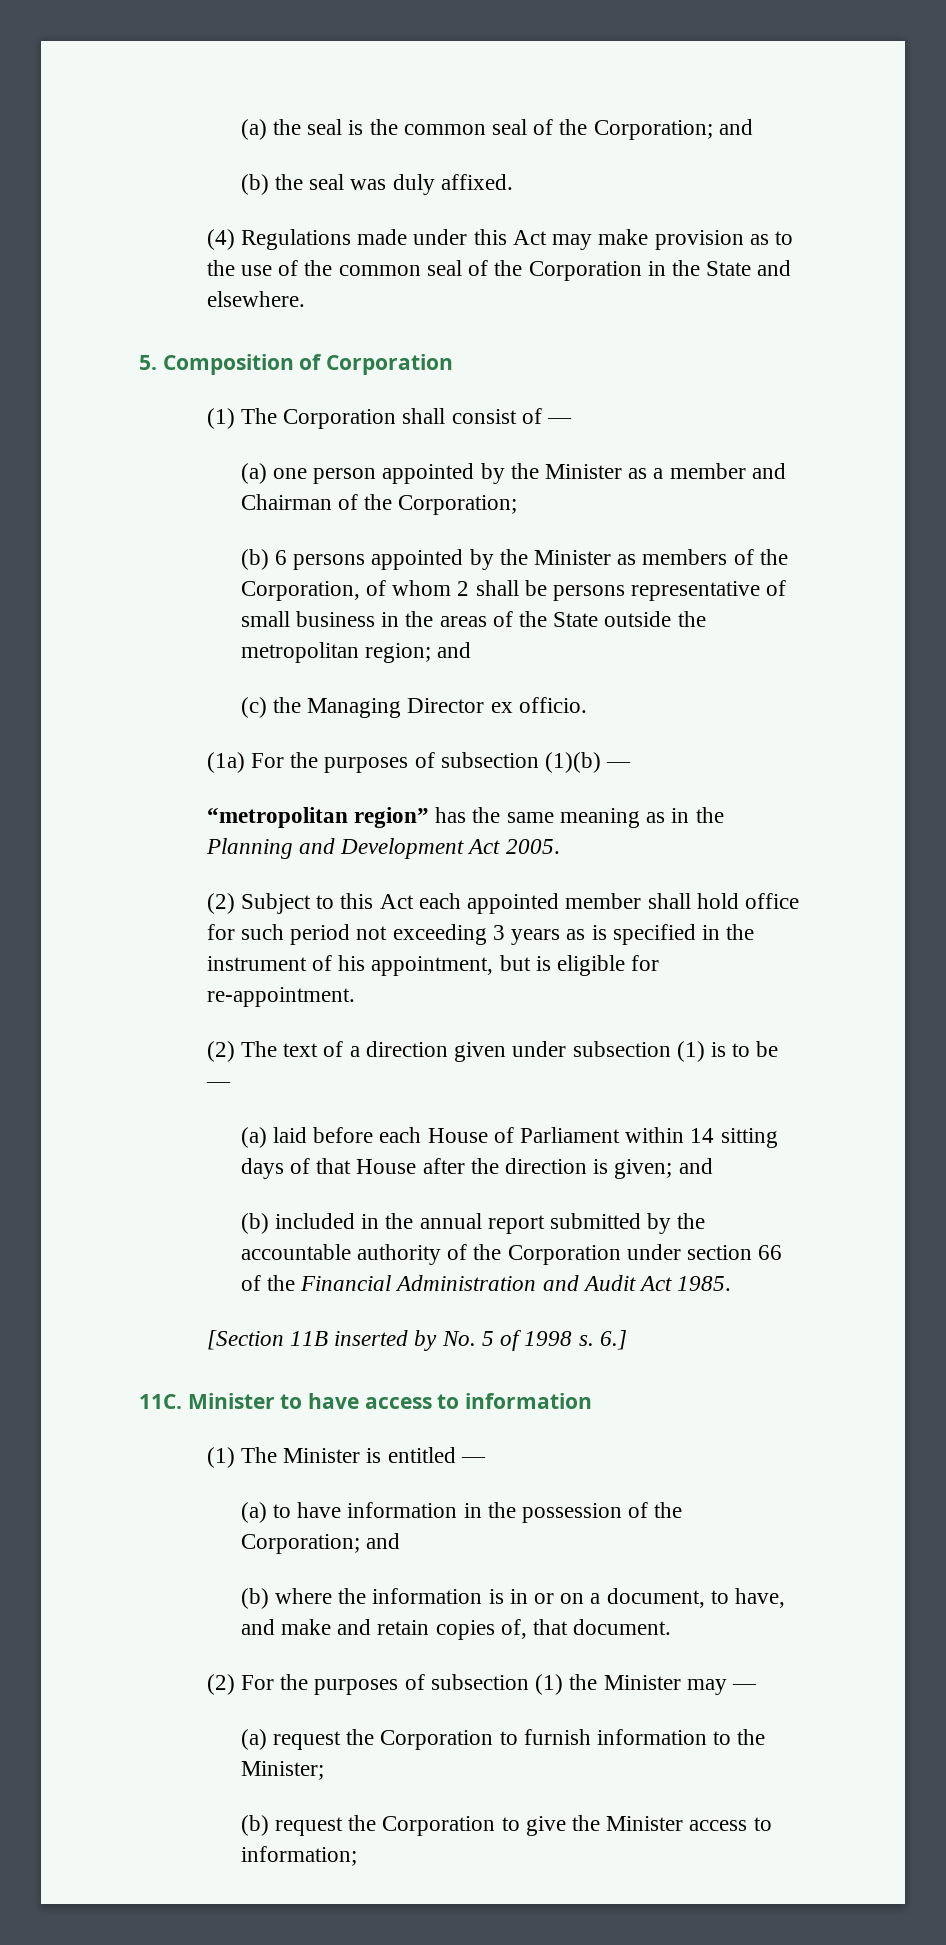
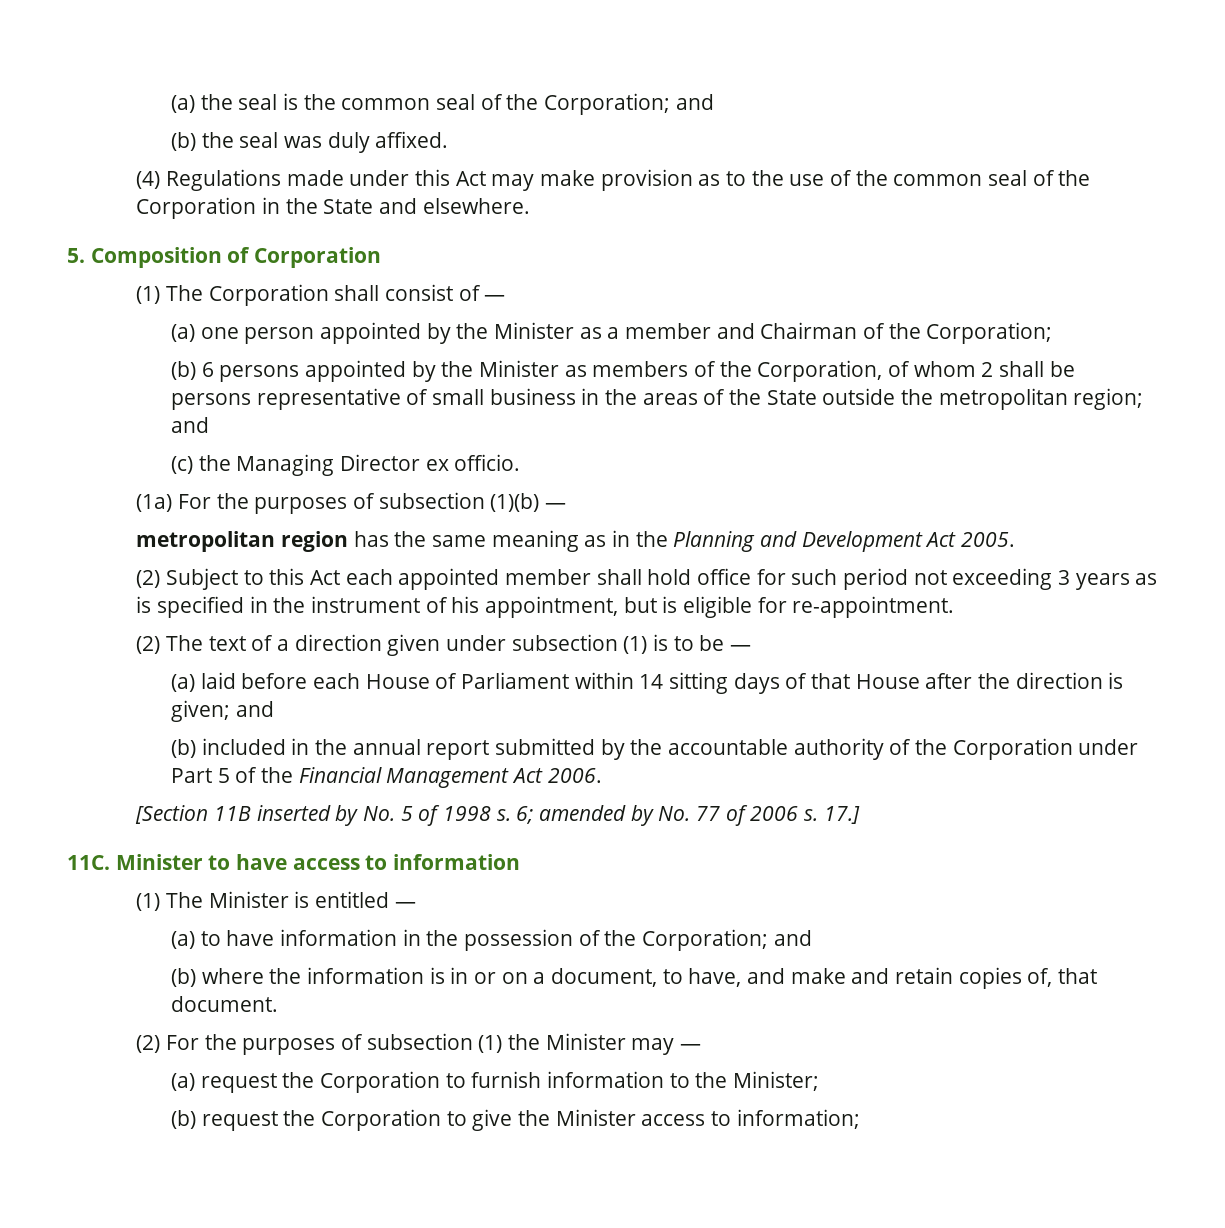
- “metropolitan region” has the same meaning as in the Planning and Development Act 2005.
+ metropolitan region has the same meaning as in the Planning and Development Act 2005.
- (b) included in the annual report submitted by the accountable authority of the Corporation under section 66 of the Financial Administration and Audit Act 1985.
+ (b) included in the annual report submitted by the accountable authority of the Corporation under Part 5 of the Financial Management Act 2006.
- 6.]
+ 6; amended by No. 77 of 2006 s. 17.]

